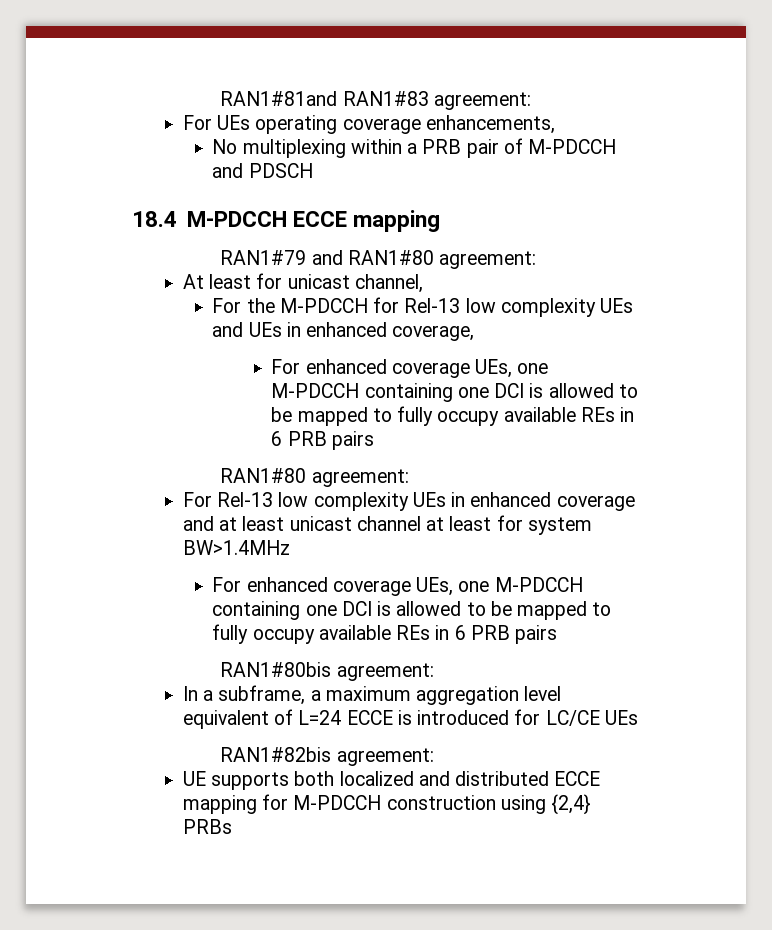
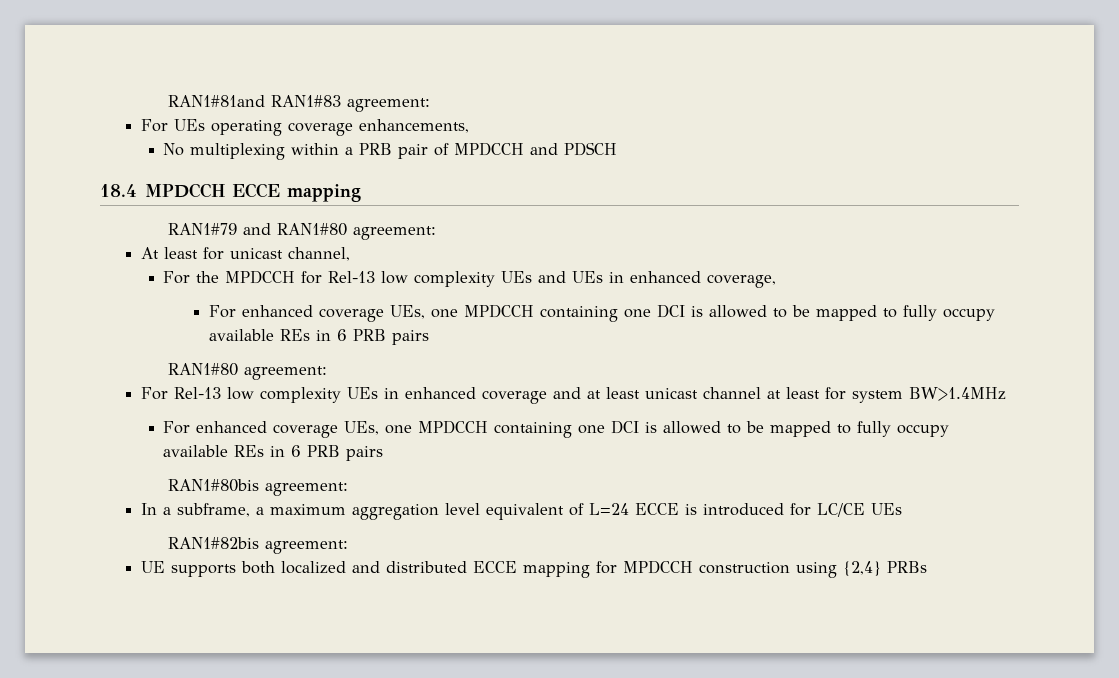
- No multiplexing within a PRB pair of M-PDCCH and PDSCH
+ No multiplexing within a PRB pair of MPDCCH and PDSCH
- 18.4 M-PDCCH ECCE mapping
+ 18.4 MPDCCH ECCE mapping
- For the M-PDCCH for Rel-13 low complexity UEs and UEs in enhanced coverage,
- For enhanced coverage UEs, one M-PDCCH containing one DCI is allowed to be mapped to fully occupy available REs in 6 PRB pairs
+ For the MPDCCH for Rel-13 low complexity UEs and UEs in enhanced coverage,
+ For enhanced coverage UEs, one MPDCCH containing one DCI is allowed to be mapped to fully occupy available REs in 6 PRB pairs
  For Rel-13 low complexity UEs in enhanced coverage and at least unicast channel at least for system BW>1.4MHz
- For enhanced coverage UEs, one M-PDCCH containing one DCI is allowed to be mapped to fully occupy available REs in 6 PRB pairs
+ For enhanced coverage UEs, one MPDCCH containing one DCI is allowed to be mapped to fully occupy available REs in 6 PRB pairs
- UE supports both localized and distributed ECCE mapping for M-PDCCH construction using {2,4} PRBs
+ UE supports both localized and distributed ECCE mapping for MPDCCH construction using {2,4} PRBs

